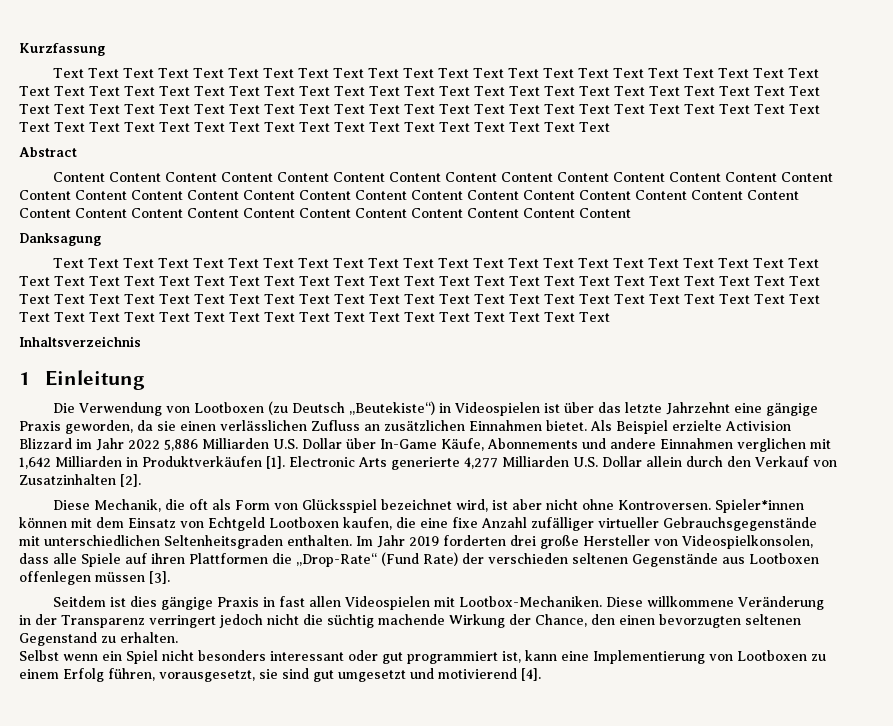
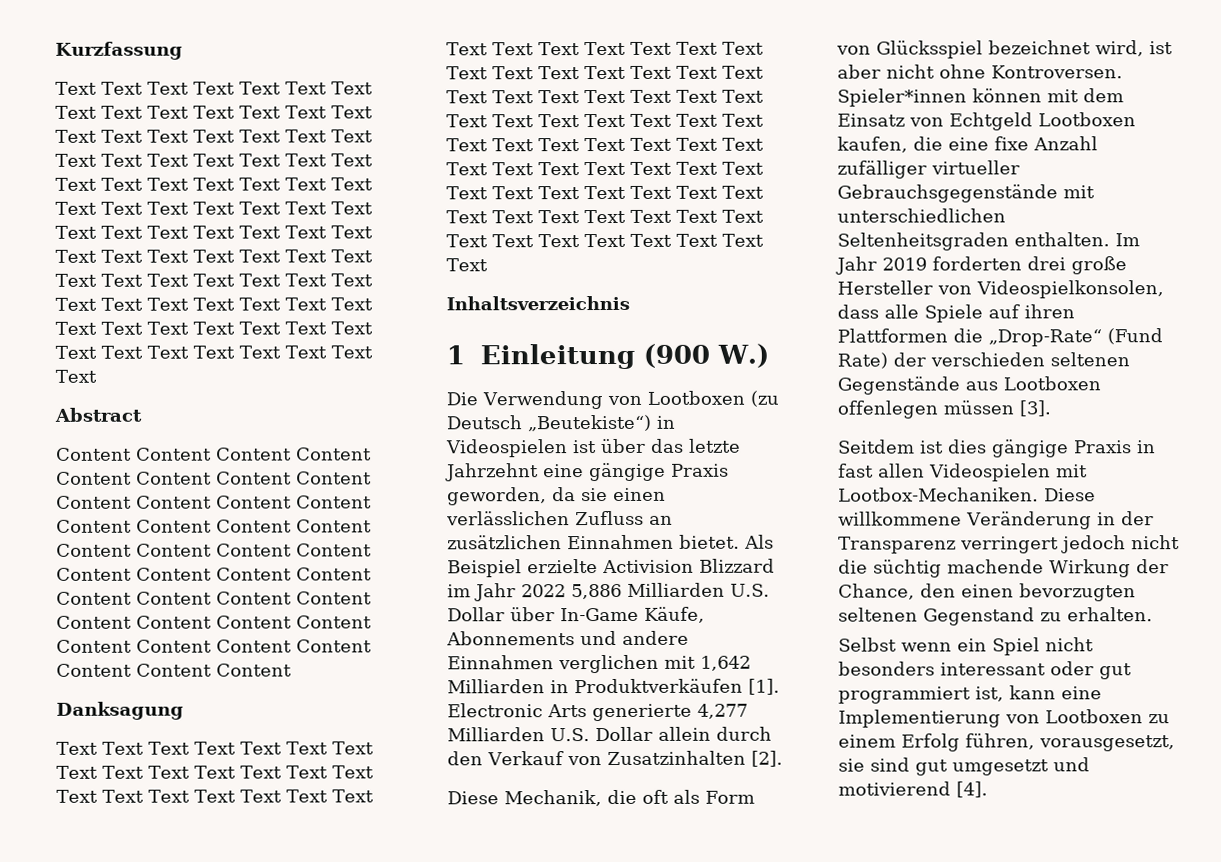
- 1 Einleitung
+ 1 Einleitung (900 W.)

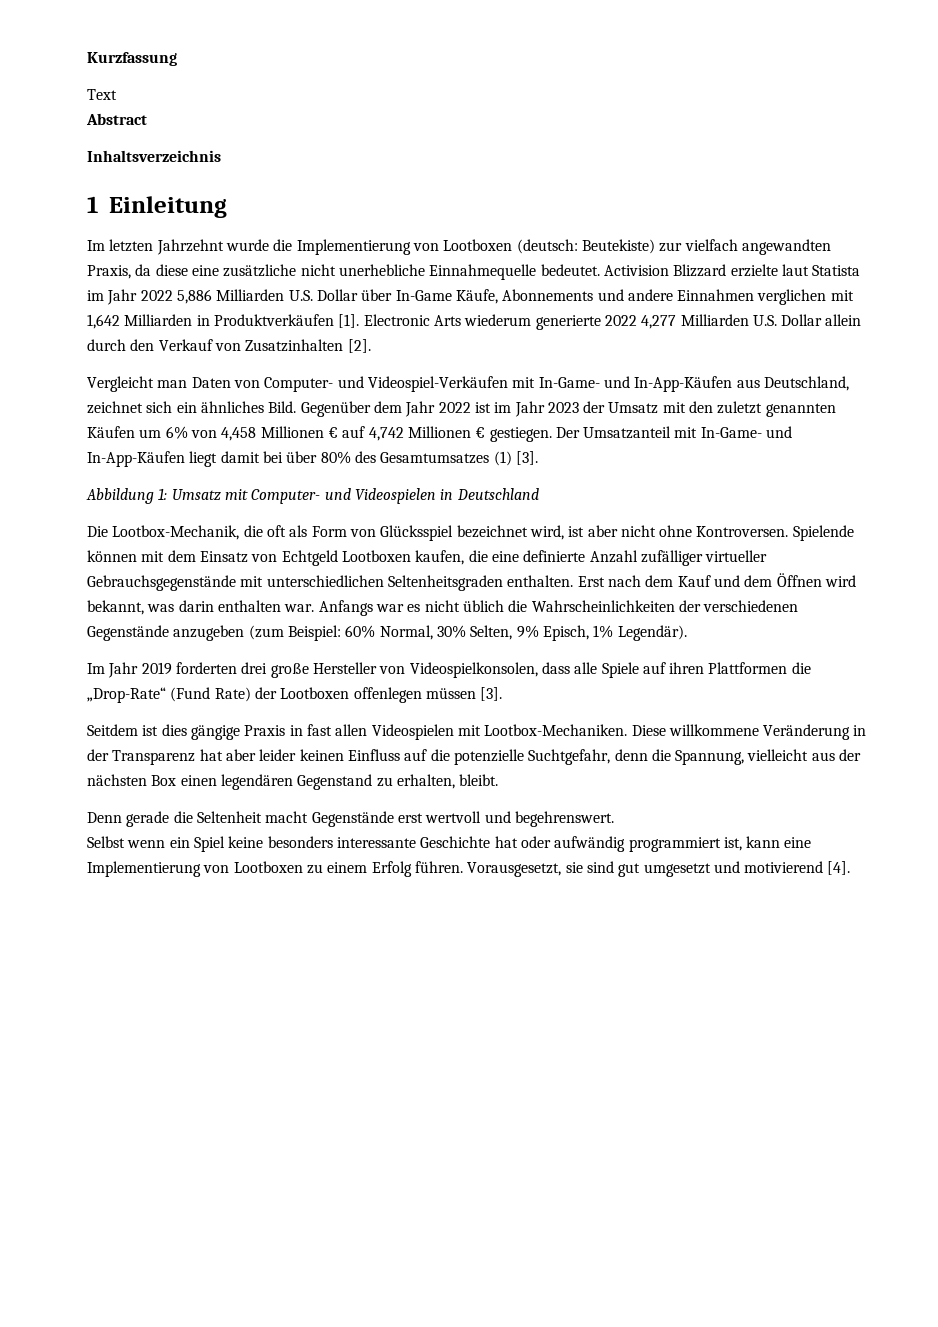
  Kurzfassung
- Text Text Text Text Text Text Text Text Text Text Text Text Text Text Text Text Text Text Text Text Text Text Text Text Text Text Text Text Text Text Text Text Text Text Text Text Text Text Text Text Text Text Text Text Text Text Text Text Text Text Text Text Text Text Text Text Text Text Text Text Text Text Text Text Text Text Text Text Text Text Text Text Text Text Text Text Text Text Text Text Text Text Text Text Text
+ Text
  Abstract
- Content Content Content Content Content Content Content Content Content Content Content Content Content Content Content Content Content Content Content Content Content Content Content Content Content Content Content Content Content Content Content Content Content Content Content Content Content Content Content
- Danksagung
- Text Text Text Text Text Text Text Text Text Text Text Text Text Text Text Text Text Text Text Text Text Text Text Text Text Text Text Text Text Text Text Text Text Text Text Text Text Text Text Text Text Text Text Text Text Text Text Text Text Text Text Text Text Text Text Text Text Text Text Text Text Text Text Text Text Text Text Text Text Text Text Text Text Text Text Text Text Text Text Text Text Text Text Text Text
  Inhaltsverzeichnis
- 1 Einleitung (900 W.)
- Die Verwendung von Lootboxen (zu Deutsch „Beutekiste“) in Videospielen ist über das letzte Jahrzehnt eine gängige Praxis geworden, da sie einen verlässlichen Zufluss an zusätzlichen Einnahmen bietet. Als Beispiel erzielte Activision Blizzard im Jahr 2022 5,886 Milliarden U.S. Dollar über In-Game Käufe, Abonnements und andere Einnahmen verglichen mit 1,642 Milliarden in Produktverkäufen [1].
+ 1 Einleitung
+ Im letzten Jahrzehnt wurde die Implementierung von Lootboxen (deutsch: Beutekiste) zur vielfach angewandten Praxis, da diese eine zusätzliche nicht unerhebliche Einnahmequelle bedeutet. Activision Blizzard erzielte laut Statista im Jahr 2022 5,886 Milliarden U.S. Dollar über In-Game Käufe, Abonnements und andere Einnahmen verglichen mit 1,642 Milliarden in Produktverkäufen [1].
- Electronic Arts generierte 4,277 Milliarden U.S. Dollar allein durch den Verkauf von Zusatzinhalten [2].
+ Electronic Arts wiederum generierte 2022 4,277 Milliarden U.S. Dollar allein durch den Verkauf von Zusatzinhalten [2].
- Diese Mechanik, die oft als Form von Glücksspiel bezeichnet wird, ist aber nicht ohne Kontroversen.
+ Vergleicht man Daten von Computer- und Videospiel-Verkäufen mit In-Game- und In-App-Käufen aus Deutschland, zeichnet sich ein ähnliches Bild. Gegenüber dem Jahr 2022 ist im Jahr 2023 der Umsatz mit den zuletzt genannten Käufen um 6% von 4,458 Millionen € auf 4,742 Millionen € gestiegen. Der Umsatzanteil mit In-Game- und In-App-Käufen liegt damit bei über 80% des Gesamtumsatzes (1) [3].
+ Abbildung 1: Umsatz mit Computer- und Videospielen in Deutschland
+ Die Lootbox-Mechanik, die oft als Form von Glücksspiel bezeichnet wird, ist aber nicht ohne Kontroversen.
- Spieler*innen können mit dem Einsatz von Echtgeld Lootboxen kaufen, die eine fixe Anzahl zufälliger virtueller Gebrauchsgegenstände mit unterschiedlichen Seltenheitsgraden enthalten. Im Jahr 2019 forderten drei große Hersteller von Videospielkonsolen, dass alle Spiele auf ihren Plattformen die „Drop-Rate“ (Fund Rate) der verschieden seltenen Gegenstände aus Lootboxen offenlegen müssen [3].
+ Spielende können mit dem Einsatz von Echtgeld Lootboxen kaufen, die eine definierte Anzahl zufälliger virtueller Gebrauchsgegenstände mit unterschiedlichen Seltenheitsgraden enthalten. Erst nach dem Kauf und dem Öffnen wird bekannt, was darin enthalten war. Anfangs war es nicht üblich die Wahrscheinlichkeiten der verschiedenen Gegenstände anzugeben (zum Beispiel: 60% Normal, 30% Selten, 9% Episch, 1% Legendär).
+ Im Jahr 2019 forderten drei große Hersteller von Videospielkonsolen, dass alle Spiele auf ihren Plattformen die „Drop-Rate“ (Fund Rate) der Lootboxen offenlegen müssen [3].
- Diese willkommene Veränderung in der Transparenz verringert jedoch nicht die süchtig machende Wirkung der Chance, den einen bevorzugten seltenen Gegenstand zu erhalten.
- Selbst wenn ein Spiel nicht besonders interessant oder gut programmiert ist, kann eine Implementierung von Lootboxen zu einem Erfolg führen, vorausgesetzt, sie sind gut umgesetzt und motivierend [4].
+ Diese willkommene Veränderung in der Transparenz hat aber leider keinen Einfluss auf die potenzielle Suchtgefahr, denn die Spannung, vielleicht aus der nächsten Box einen legendären Gegenstand zu erhalten, bleibt.
+ Denn gerade die Seltenheit macht Gegenstände erst wertvoll und begehrenswert.
+ Selbst wenn ein Spiel keine besonders interessante Geschichte hat oder aufwändig programmiert ist, kann eine Implementierung von Lootboxen zu einem Erfolg führen. Vorausgesetzt, sie sind gut umgesetzt und motivierend [4].

